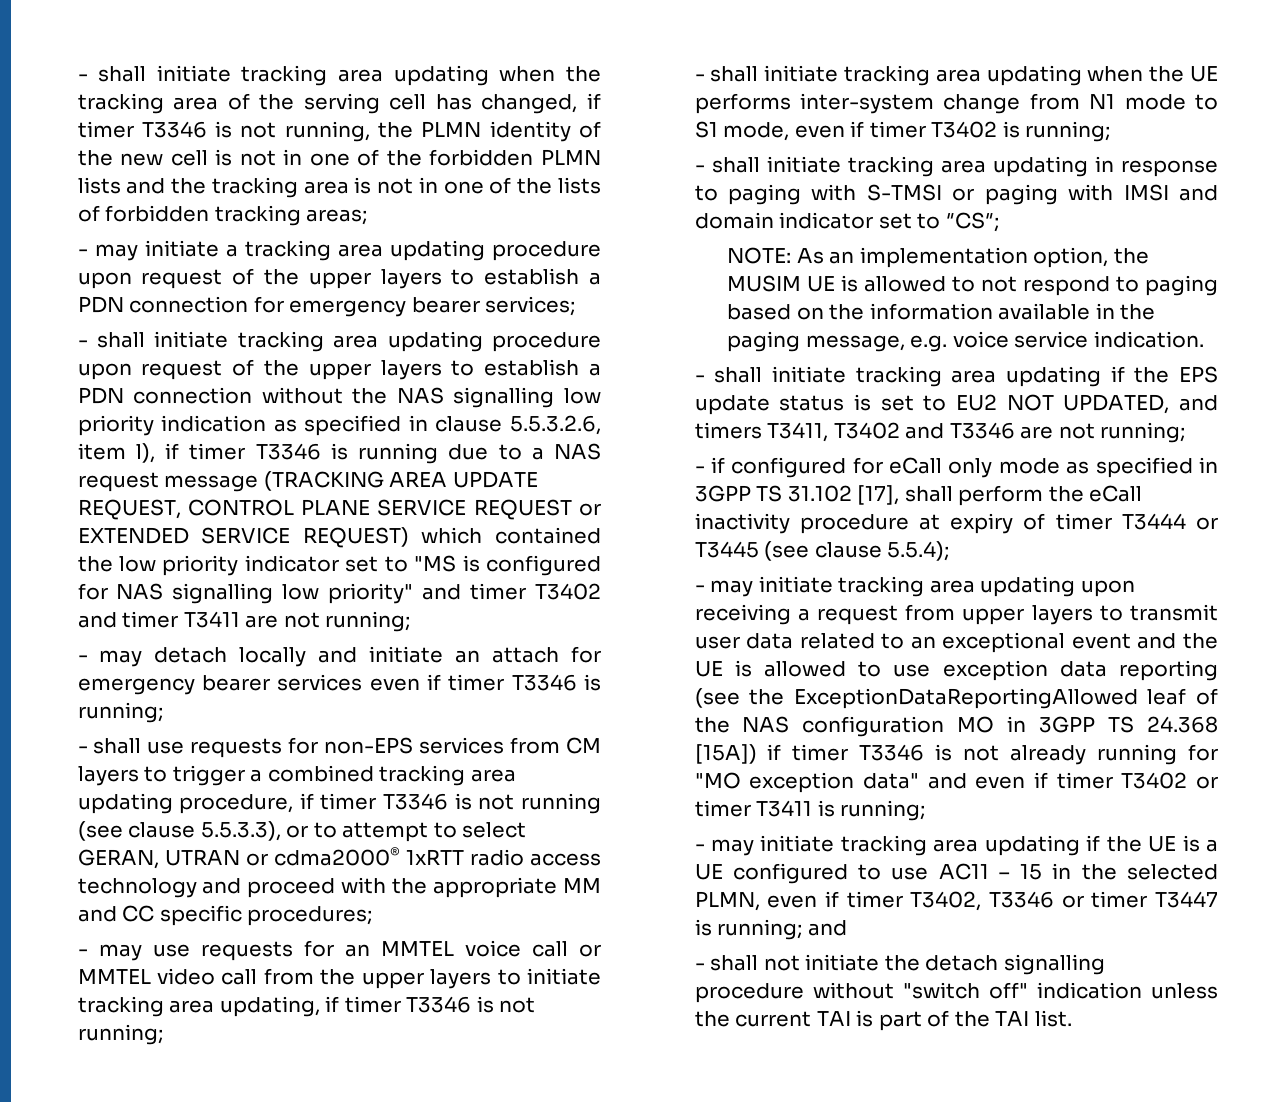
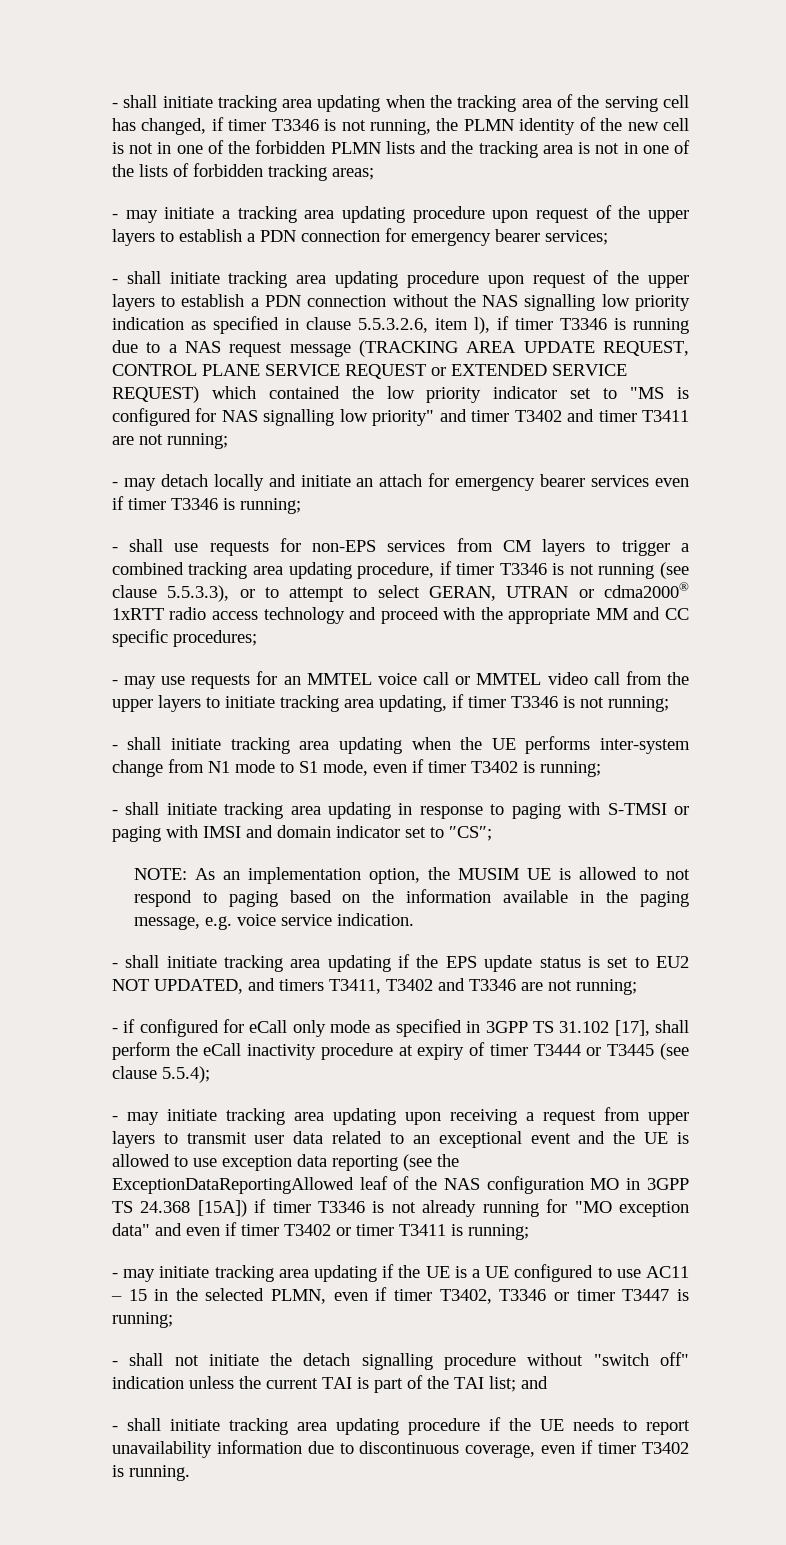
- - may initiate tracking area updating if the UE is a UE configured to use AC11 – 15 in the selected PLMN, even if timer T3402, T3346 or timer T3447 is running; and
+ - may initiate tracking area updating if the UE is a UE configured to use AC11 – 15 in the selected PLMN, even if timer T3402, T3346 or timer T3447 is running;
- - shall not initiate the detach signalling procedure without "switch off" indication unless the current TAI is part of the TAI list.
+ - shall not initiate the detach signalling procedure without "switch off" indication unless the current TAI is part of the TAI list; and
+ - shall initiate tracking area updating procedure if the UE needs to report unavailability information due to discontinuous coverage, even if timer T3402 is running.

